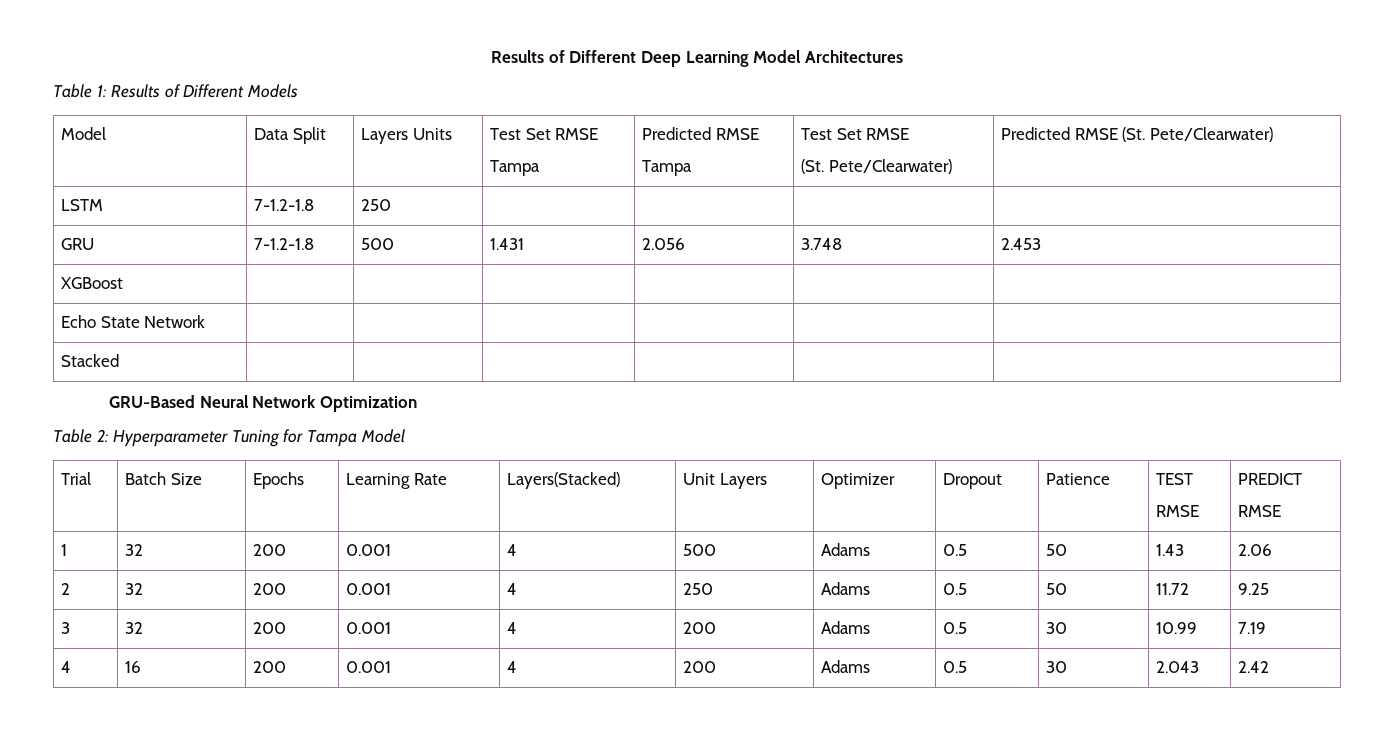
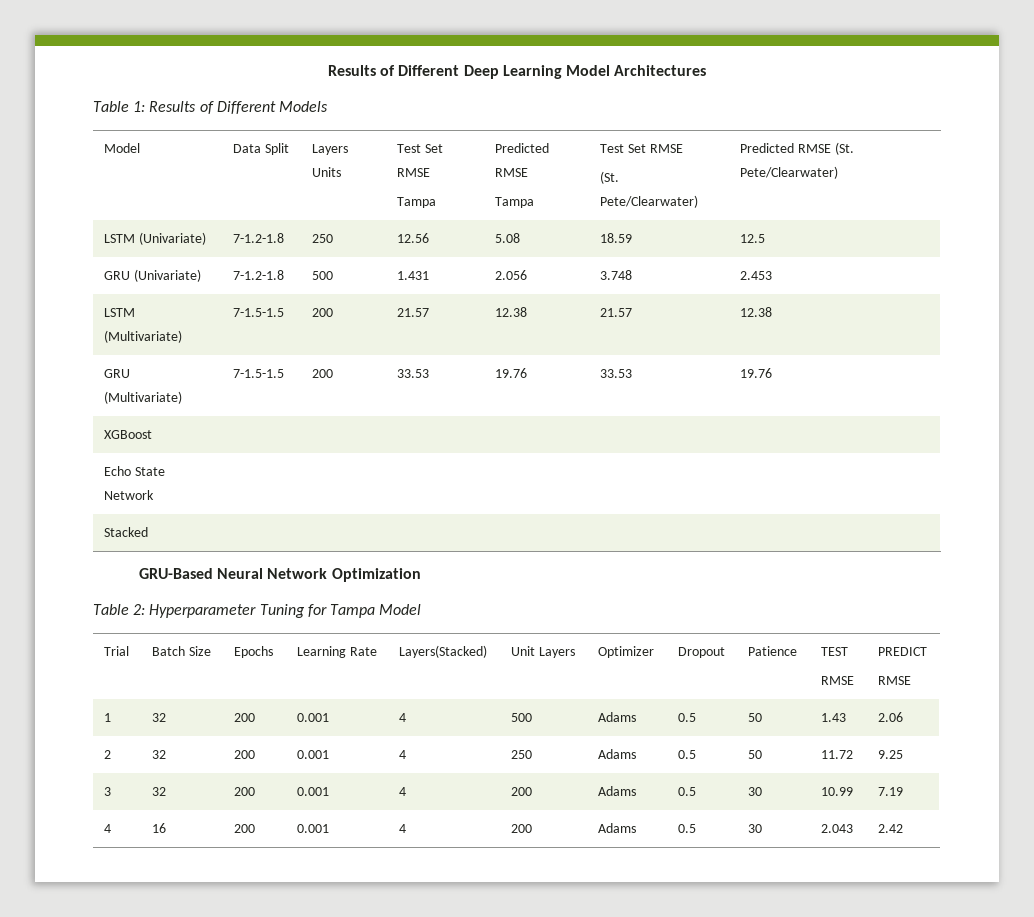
- LSTM | 7-1.2-1.8 | 250 | | | |
- GRU | 7-1.2-1.8 | 500 | 1.431 | 2.056 | 3.748 | 2.453
+ LSTM (Univariate) | 7-1.2-1.8 | 250 | 12.56 | 5.08 | 18.59 | 12.5
+ GRU (Univariate) | 7-1.2-1.8 | 500 | 1.431 | 2.056 | 3.748 | 2.453
+ LSTM (Multivariate) | 7-1.5-1.5 | 200 | 21.57 | 12.38 | 21.57 | 12.38
+ GRU (Multivariate) | 7-1.5-1.5 | 200 | 33.53 | 19.76 | 33.53 | 19.76

